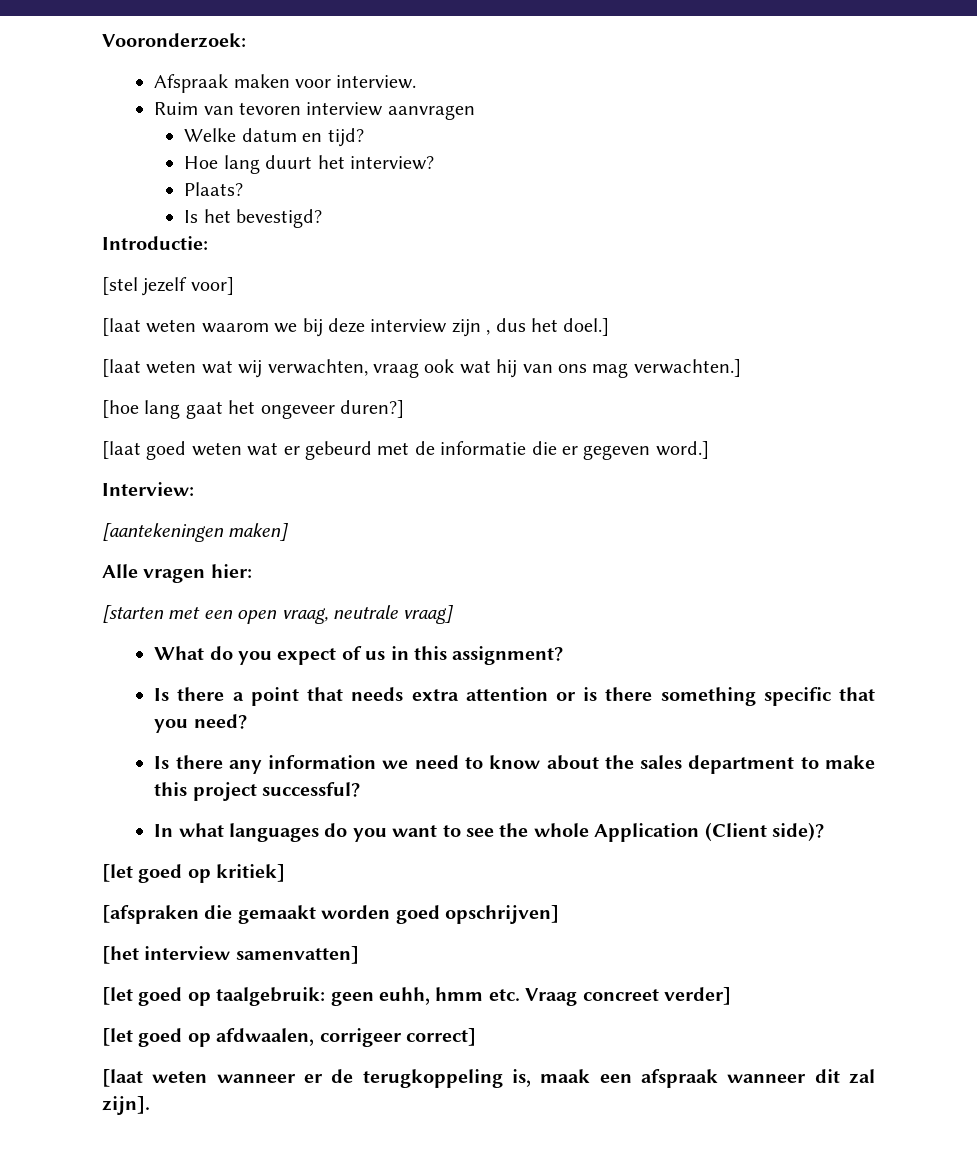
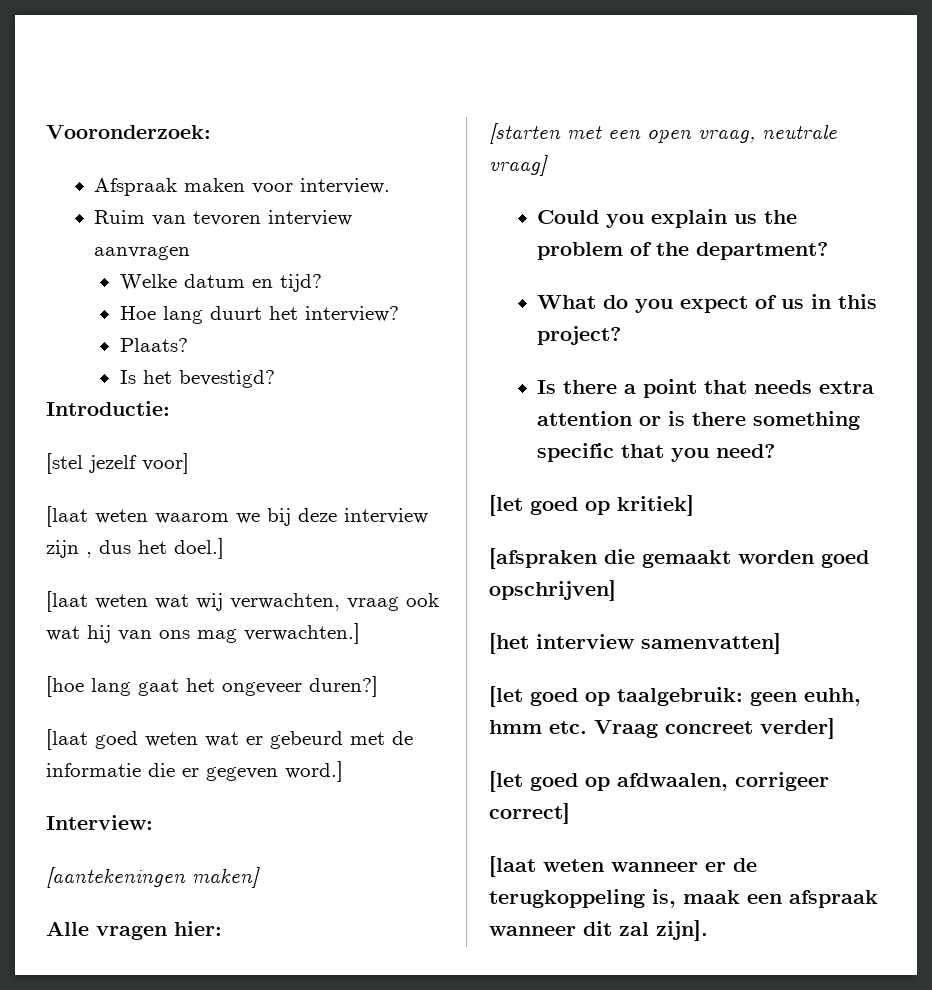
+ Could you explain us the problem of the department?
- What do you expect of us in this assignment?
+ What do you expect of us in this project?
- Is there any information we need to know about the sales department to make this project successful?
- In what languages do you want to see the whole Application (Client side)?

